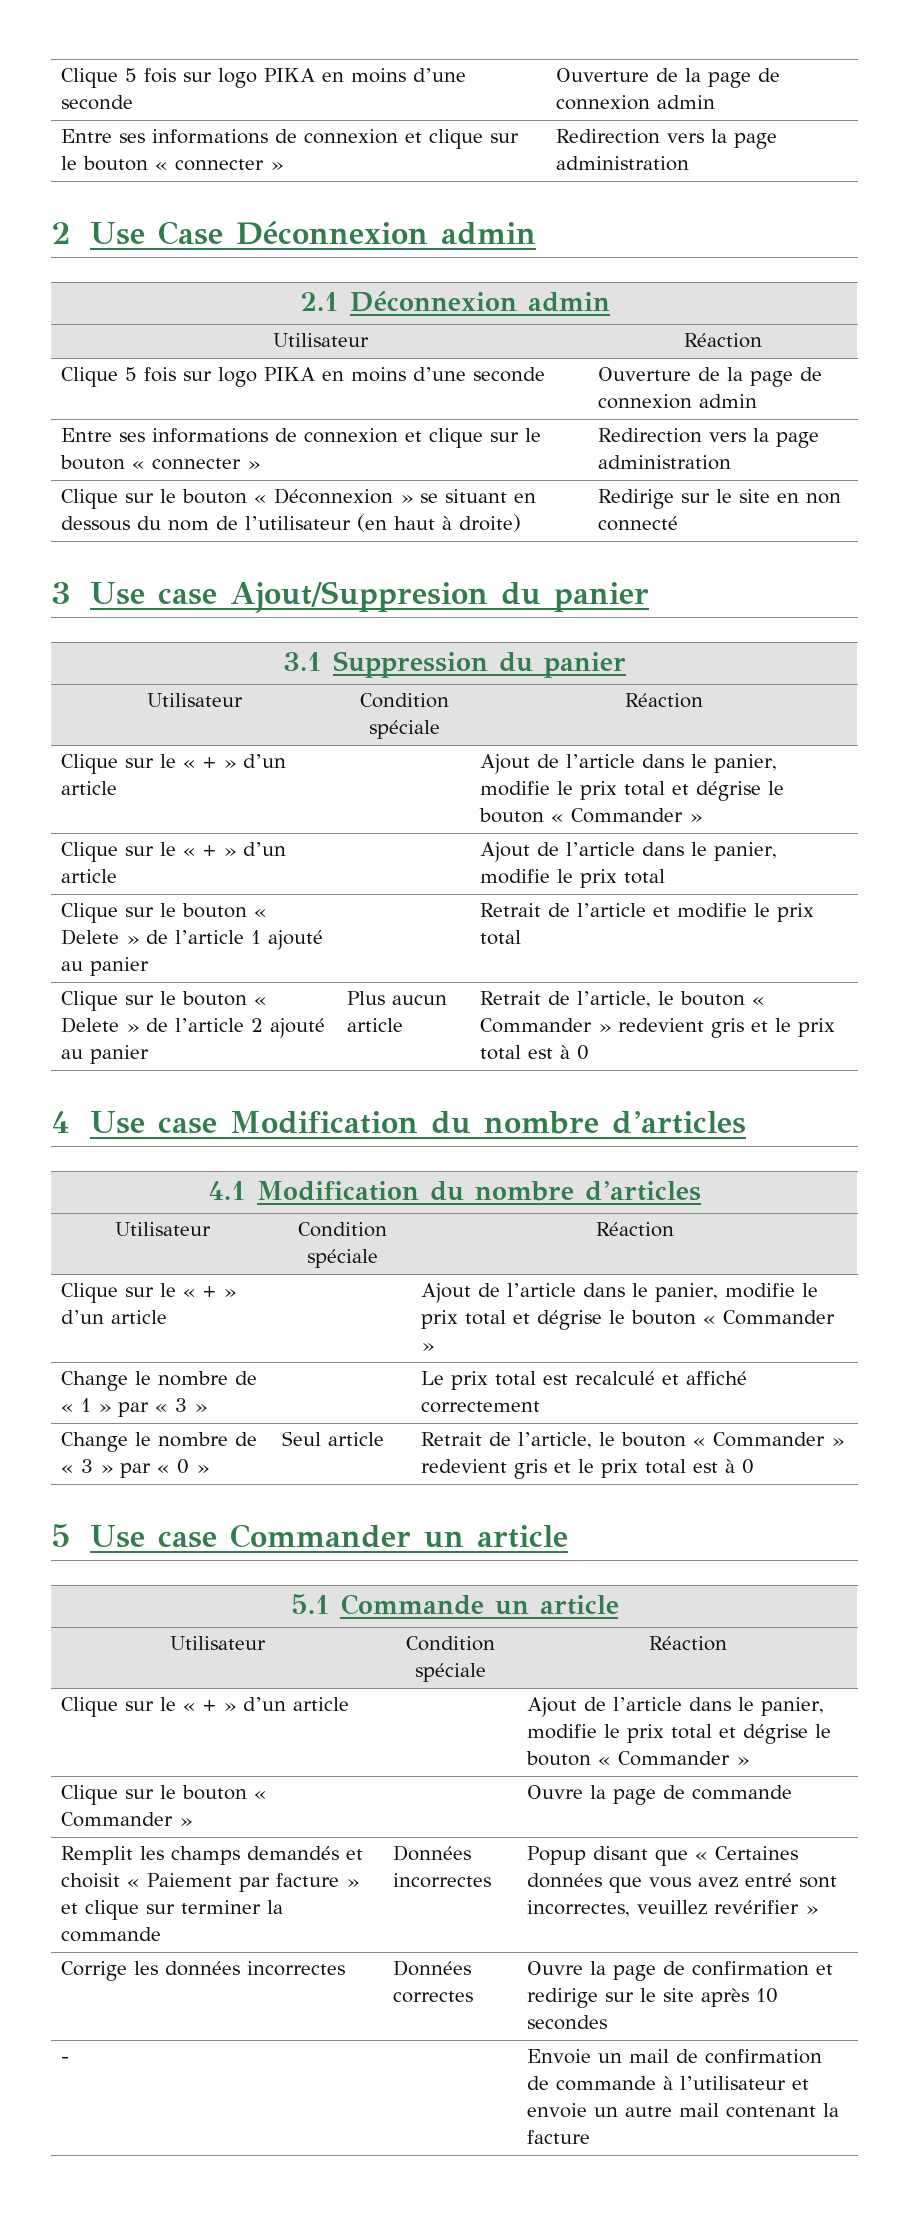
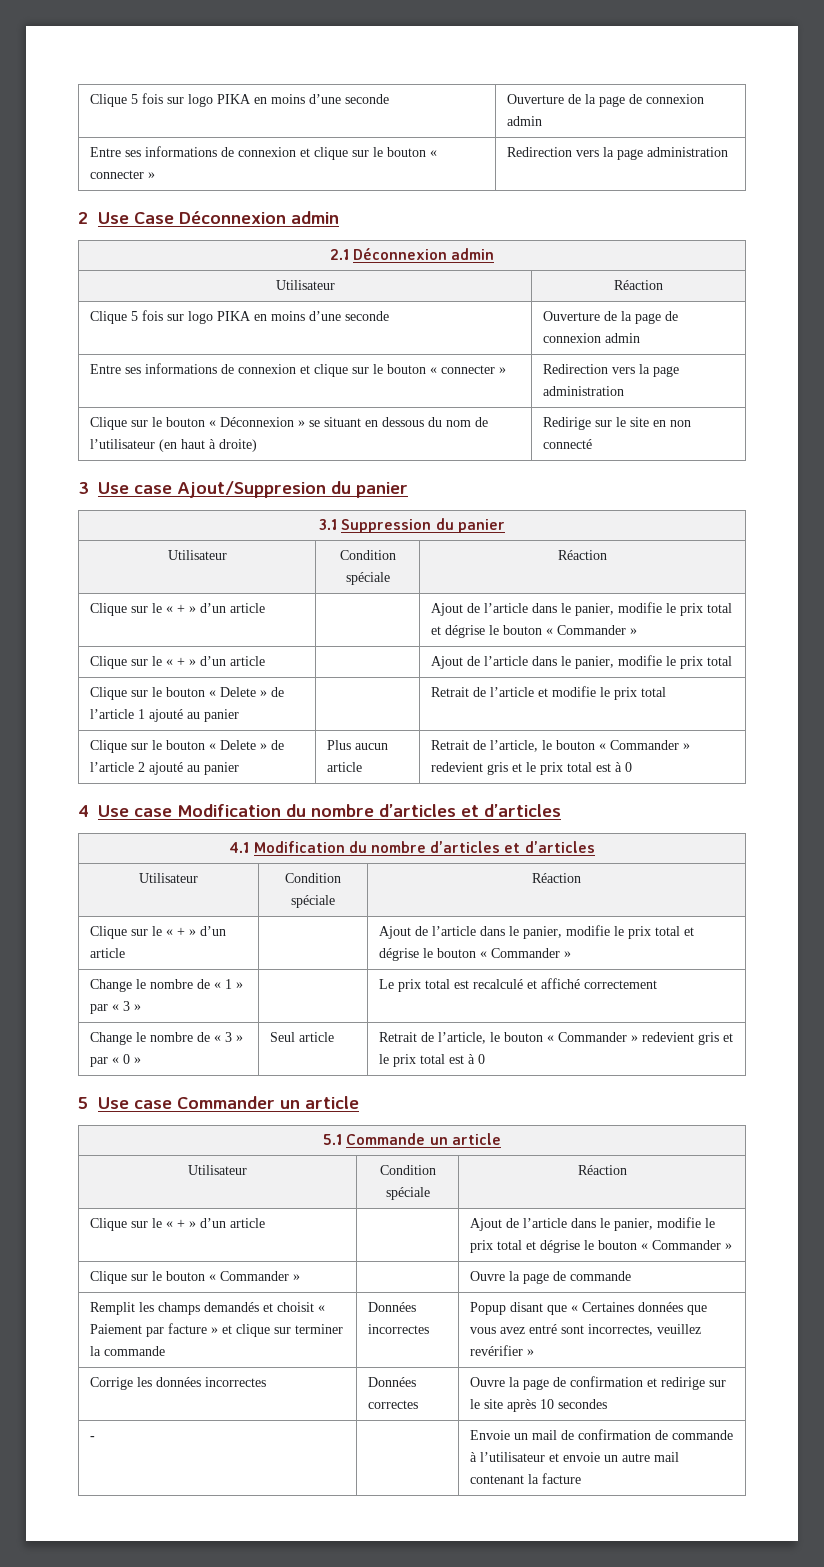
- 4 Use case Modification du nombre d’articles
+ 4 Use case Modification du nombre d’articles et d’articles
- 4.1 Modification du nombre d’articles
+ 4.1 Modification du nombre d’articles et d’articles

